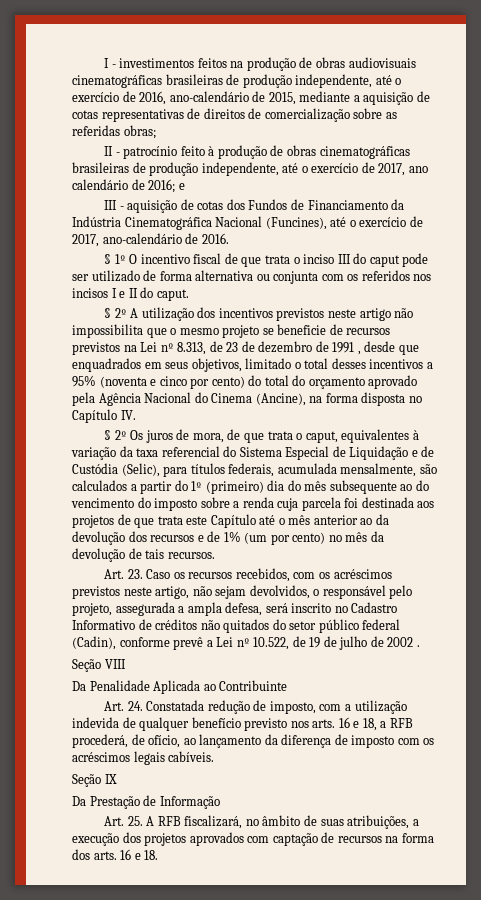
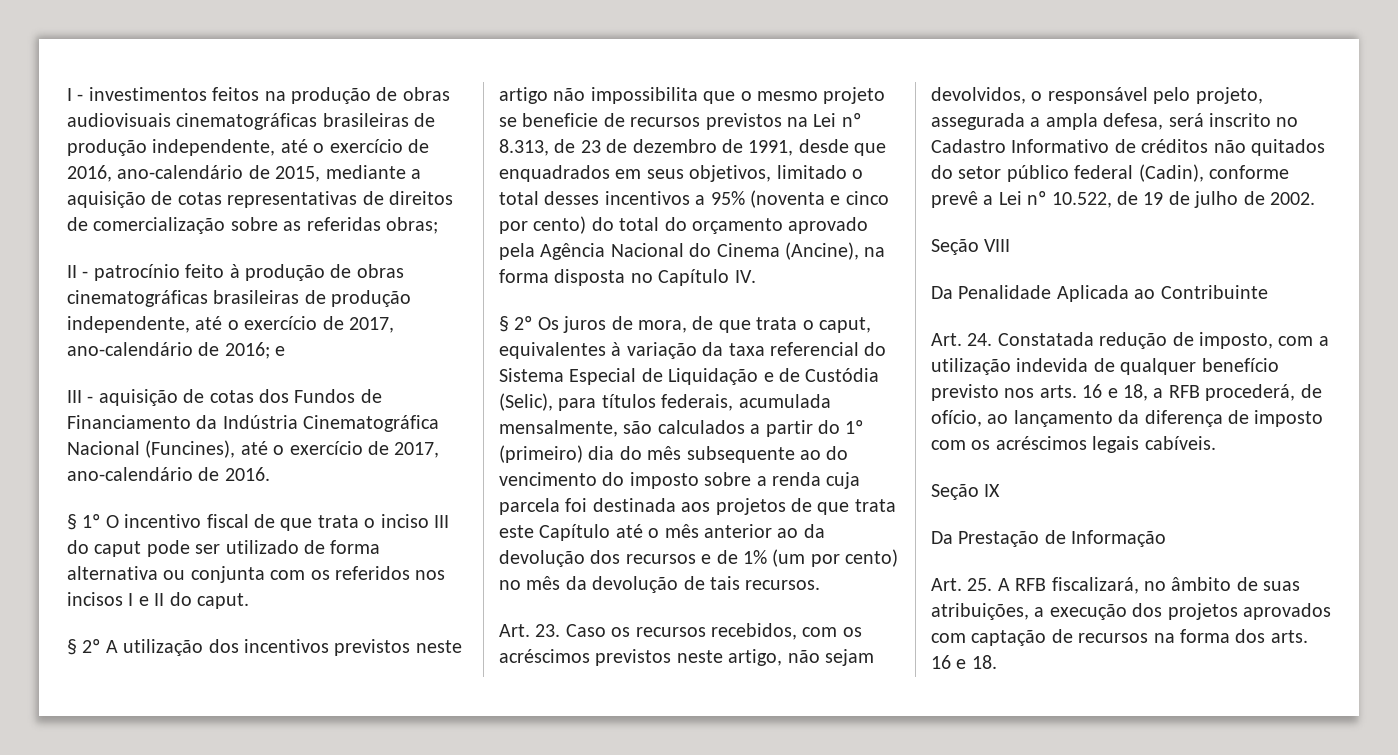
- II - patrocínio feito à produção de obras cinematográficas brasileiras de produção independente, até o exercício de 2017, ano calendário de 2016; e
+ II - patrocínio feito à produção de obras cinematográficas brasileiras de produção independente, até o exercício de 2017, ano-calendário de 2016; e
- § 2º A utilização dos incentivos previstos neste artigo não impossibilita que o mesmo projeto se beneficie de recursos previstos na Lei nº 8.313, de 23 de dezembro de 1991 , desde que enquadrados em seus objetivos, limitado o total desses incentivos a 95% (noventa e cinco por cento) do total do orçamento aprovado pela Agência Nacional do Cinema (Ancine), na forma disposta no Capítulo IV.
+ § 2º A utilização dos incentivos previstos neste artigo não impossibilita que o mesmo projeto se beneficie de recursos previstos na Lei nº 8.313, de 23 de dezembro de 1991, desde que enquadrados em seus objetivos, limitado o total desses incentivos a 95% (noventa e cinco por cento) do total do orçamento aprovado pela Agência Nacional do Cinema (Ancine), na forma disposta no Capítulo IV.
- Art. 23. Caso os recursos recebidos, com os acréscimos previstos neste artigo, não sejam devolvidos, o responsável pelo projeto, assegurada a ampla defesa, será inscrito no Cadastro Informativo de créditos não quitados do setor público federal (Cadin), conforme prevê a Lei nº 10.522, de 19 de julho de 2002 .
+ Art. 23. Caso os recursos recebidos, com os acréscimos previstos neste artigo, não sejam devolvidos, o responsável pelo projeto, assegurada a ampla defesa, será inscrito no Cadastro Informativo de créditos não quitados do setor público federal (Cadin), conforme prevê a Lei nº 10.522, de 19 de julho de 2002.

